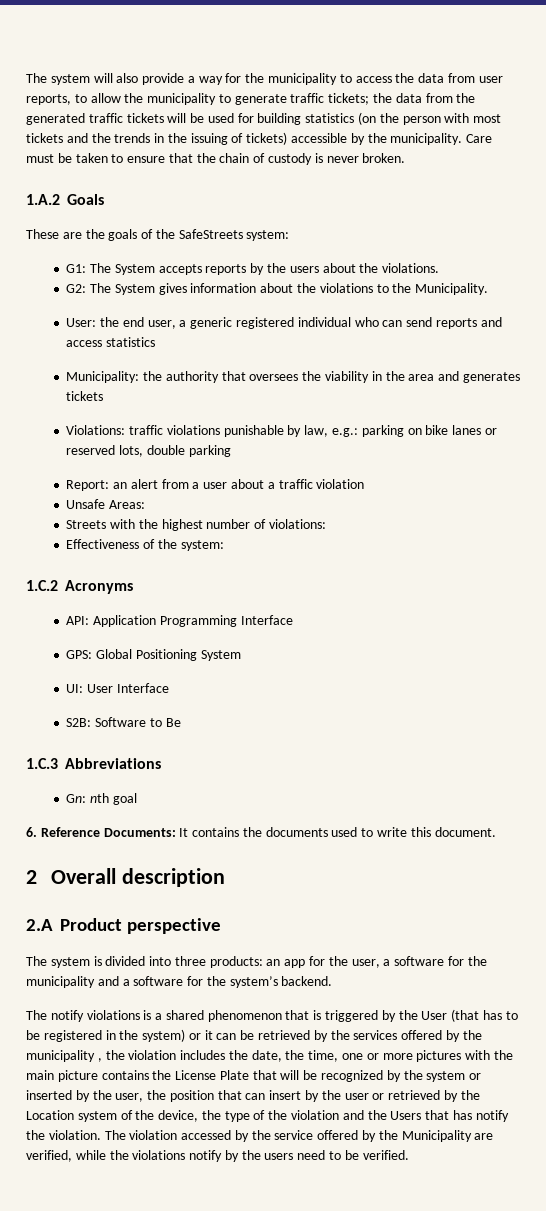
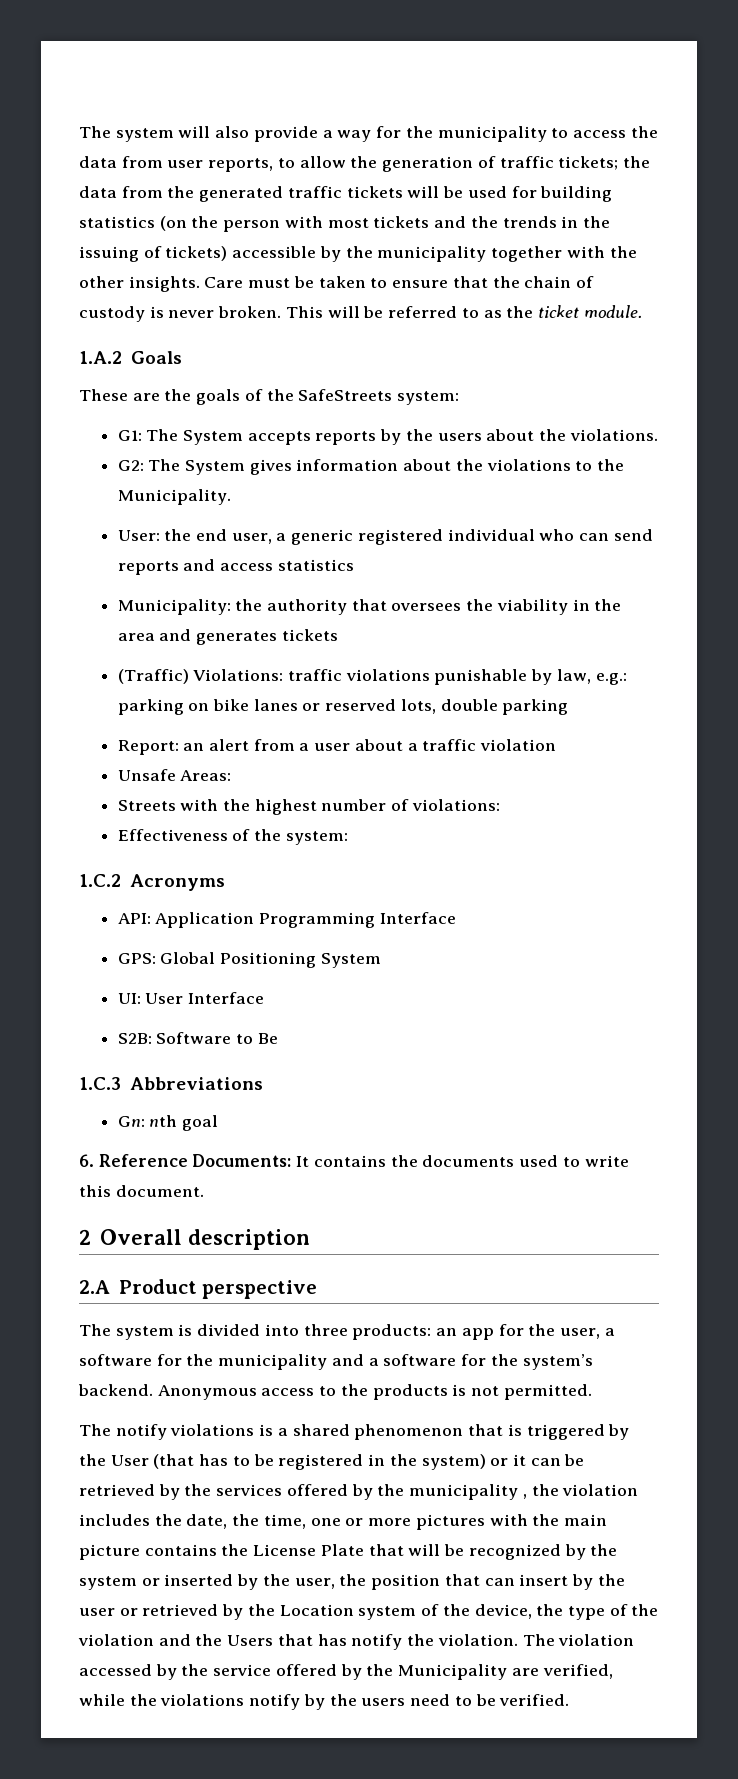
- The system will also provide a way for the municipality to access the data from user reports, to allow the municipality to generate traffic tickets; the data from the generated traffic tickets will be used for building statistics (on the person with most tickets and the trends in the issuing of tickets) accessible by the municipality.
+ The system will also provide a way for the municipality to access the data from user reports, to allow the generation of traffic tickets; the data from the generated traffic tickets will be used for building statistics (on the person with most tickets and the trends in the issuing of tickets) accessible by the municipality together with the other insights.
+ This will be referred to as the ticket module.
- Violations: traffic violations punishable by law, e.g.: parking on bike lanes or reserved lots, double parking
+ (Traffic) Violations: traffic violations punishable by law, e.g.: parking on bike lanes or reserved lots, double parking
+ Anonymous access to the products is not permitted.

